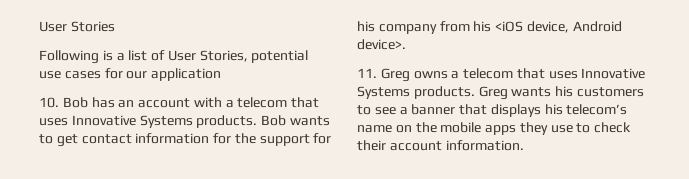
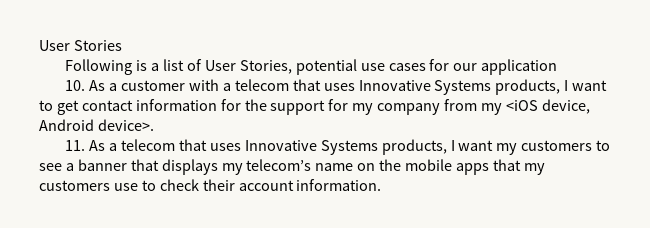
- 10. Bob has an account with a telecom that uses Innovative Systems products. Bob wants to get contact information for the support for his company from his <iOS device, Android device>.
+ 10. As a customer with a telecom that uses Innovative Systems products, I want to get contact information for the support for my company from my <iOS device, Android device>.
- 11. Greg owns a telecom that uses Innovative Systems products. Greg wants his customers to see a banner that displays his telecom’s name on the mobile apps they use to check their account information.
+ 11. As a telecom that uses Innovative Systems products, I want my customers to see a banner that displays my telecom’s name on the mobile apps that my customers use to check their account information.

